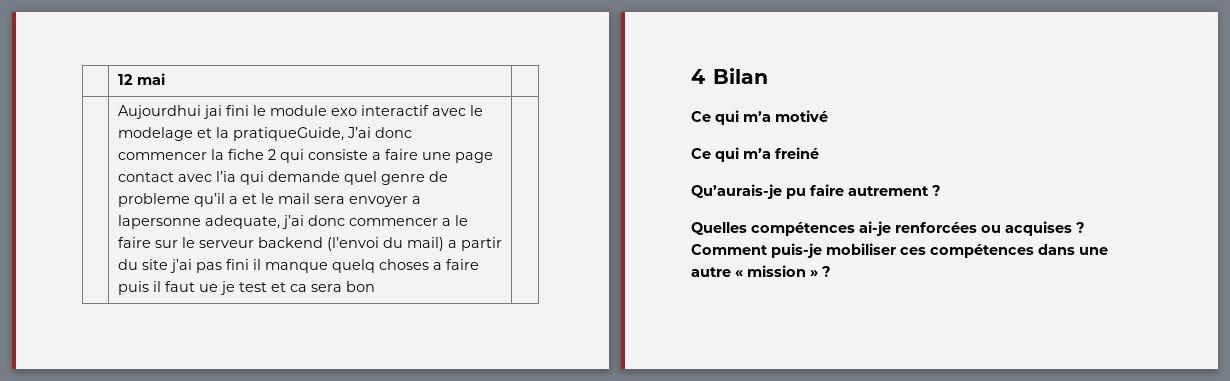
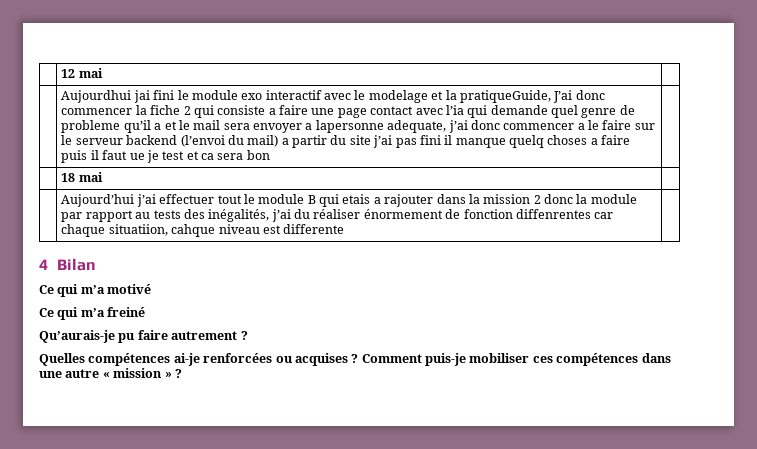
+ | 18 mai |
+ | Aujourd’hui j’ai effectuer tout le module B qui etais a rajouter dans la mission 2 donc la module par rapport au tests des inégalités, j’ai du réaliser énormement de fonction diffenrentes car chaque situatiion, cahque niveau est differente |

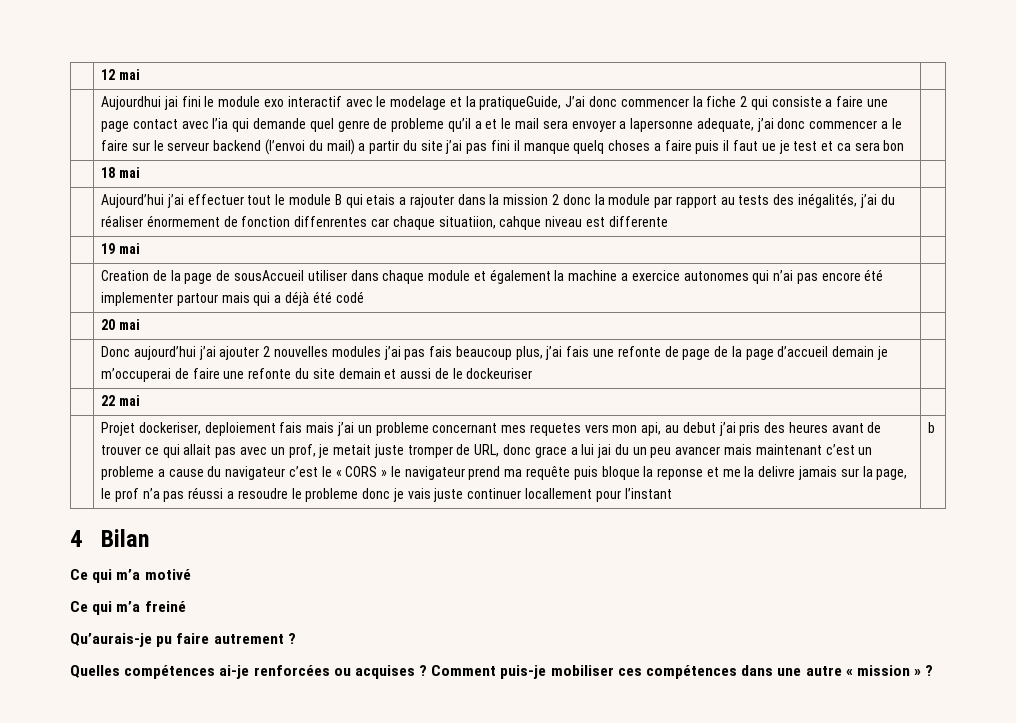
+ | 19 mai |
+ | Creation de la page de sousAccueil utiliser dans chaque module et également la machine a exercice autonomes qui n’ai pas encore été implementer partour mais qui a déjà été codé |
+ | 20 mai |
+ | Donc aujourd’hui j’ai ajouter 2 nouvelles modules j’ai pas fais beaucoup plus, j’ai fais une refonte de page de la page d’accueil demain je m’occuperai de faire une refonte du site demain et aussi de le dockeuriser |
+ | 22 mai |
+ | Projet dockeriser, deploiement fais mais j’ai un probleme concernant mes requetes vers mon api, au debut j’ai pris des heures avant de trouver ce qui allait pas avec un prof, je metait juste tromper de URL, donc grace a lui jai du un peu avancer mais maintenant c’est un probleme a cause du navigateur c’est le « CORS » le navigateur prend ma requête puis bloque la reponse et me la delivre jamais sur la page, le prof n’a pas réussi a resoudre le probleme donc je vais juste continuer locallement pour l’instant | b

